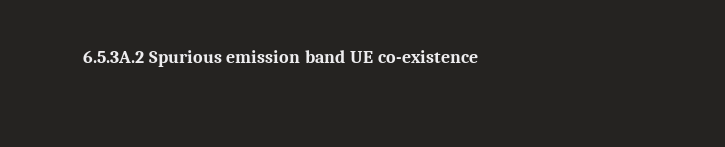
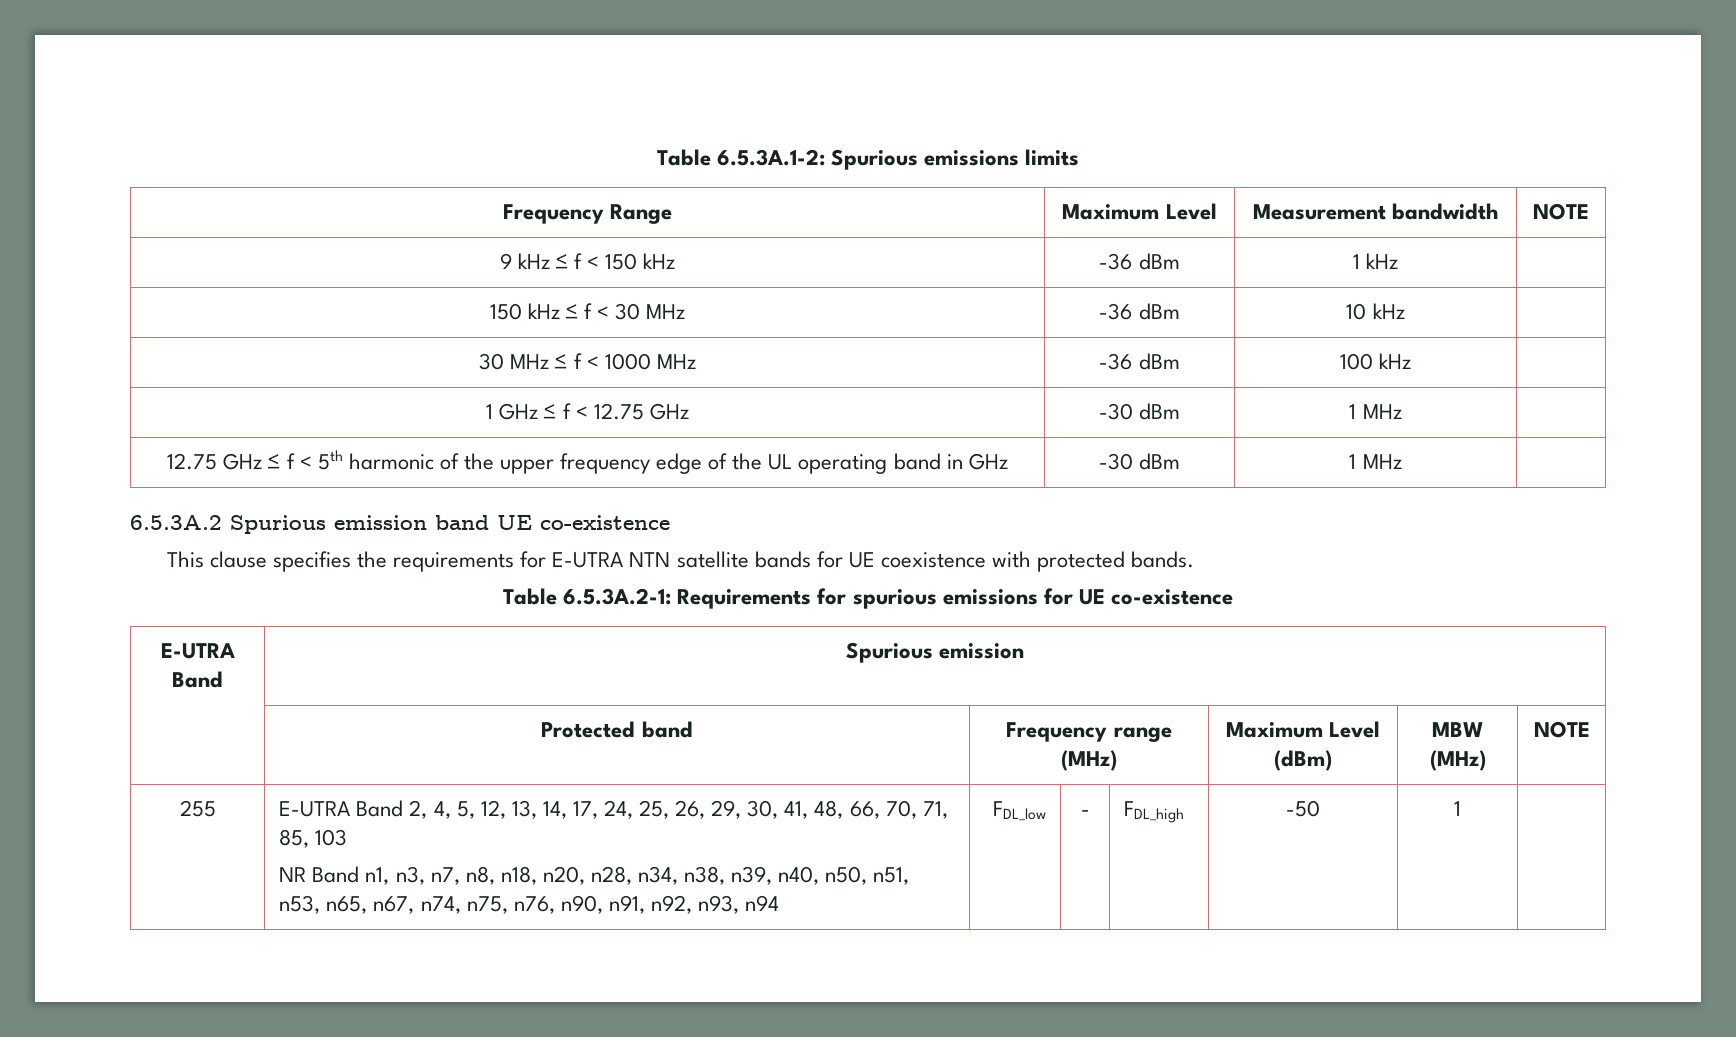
+ Table 6.5.3A.1-2: Spurious emissions limits
+ Frequency Range | Maximum Level | Measurement bandwidth | NOTE
+ 9 kHz ≤ f < 150 kHz | -36 dBm | 1 kHz |
+ 150 kHz ≤ f < 30 MHz | -36 dBm | 10 kHz |
+ 30 MHz ≤ f < 1000 MHz | -36 dBm | 100 kHz |
+ 1 GHz ≤ f < 12.75 GHz | -30 dBm | 1 MHz |
+ 12.75 GHz ≤ f < 5th harmonic of the upper frequency edge of the UL operating band in GHz | -30 dBm | 1 MHz |
+ This clause specifies the requirements for E-UTRA NTN satellite bands for UE coexistence with protected bands.
+ Table 6.5.3A.2-1: Requirements for spurious emissions for UE co-existence
+ E-UTRA Band | Spurious emission
+ | Protected band | Frequency range (MHz) | Maximum Level (dBm) | MBW (MHz) | NOTE
+ 255 | E-UTRA Band 2, 4, 5, 12, 13, 14, 17, 24, 25, 26, 29, 30, 41, 48, 66, 70, 71, 85, 103
+ NR Band n1, n3, n7, n8, n18, n20, n28, n34, n38, n39, n40, n50, n51, n53, n65, n67, n74, n75, n76, n90, n91, n92, n93, n94 | FDL_low | - | FDL_high | -50 | 1

